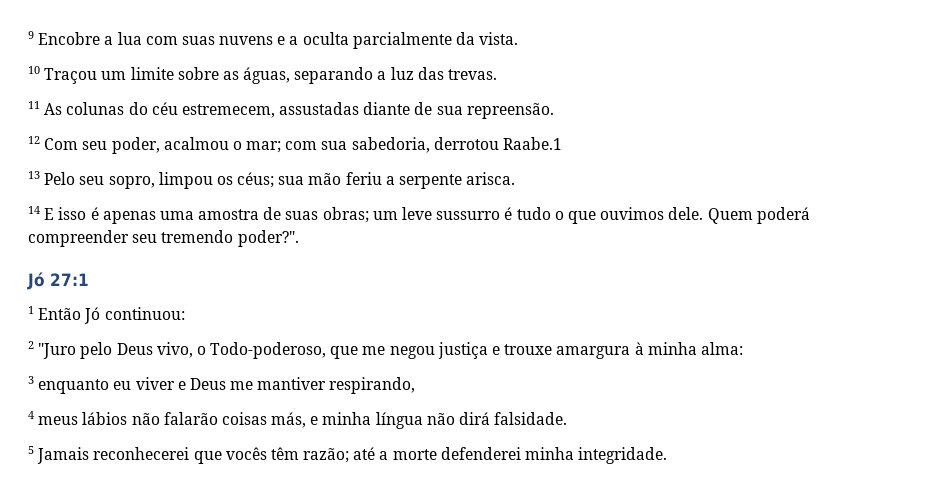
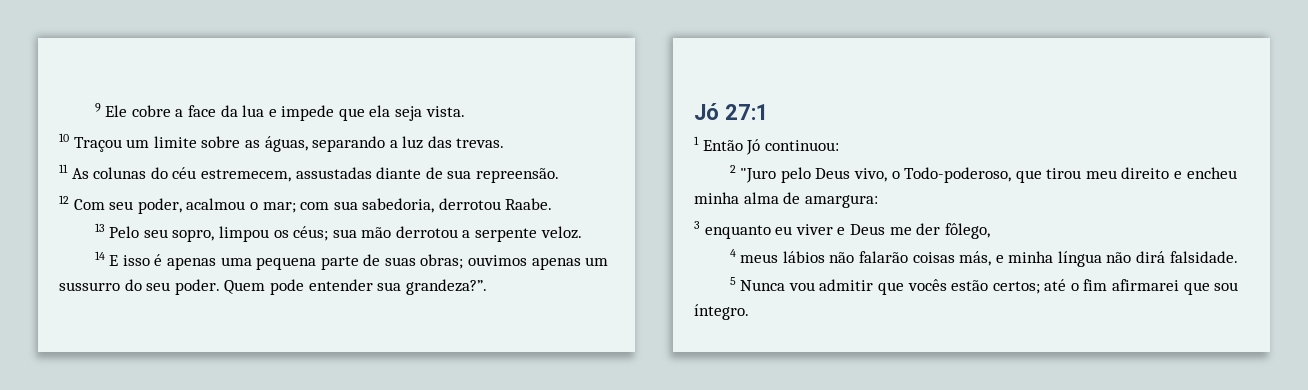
- 9 Encobre a lua com suas nuvens e a oculta parcialmente da vista.
+ 9 Ele cobre a face da lua e impede que ela seja vista.
- 12 Com seu poder, acalmou o mar; com sua sabedoria, derrotou Raabe.1
+ 12 Com seu poder, acalmou o mar; com sua sabedoria, derrotou Raabe.
- 13 Pelo seu sopro, limpou os céus; sua mão feriu a serpente arisca.
+ 13 Pelo seu sopro, limpou os céus; sua mão derrotou a serpente veloz.
- 14 E isso é apenas uma amostra de suas obras; um leve sussurro é tudo o que ouvimos dele. Quem poderá compreender seu tremendo poder?".
+ 14 E isso é apenas uma pequena parte de suas obras; ouvimos apenas um sussurro do seu poder. Quem pode entender sua grandeza?”.
- 2 "Juro pelo Deus vivo, o Todo-poderoso, que me negou justiça e trouxe amargura à minha alma:
+ 2 "Juro pelo Deus vivo, o Todo-poderoso, que tirou meu direito e encheu minha alma de amargura:
- 3 enquanto eu viver e Deus me mantiver respirando,
+ 3 enquanto eu viver e Deus me der fôlego,
- 5 Jamais reconhecerei que vocês têm razão; até a morte defenderei minha integridade.
+ 5 Nunca vou admitir que vocês estão certos; até o fim afirmarei que sou íntegro.

